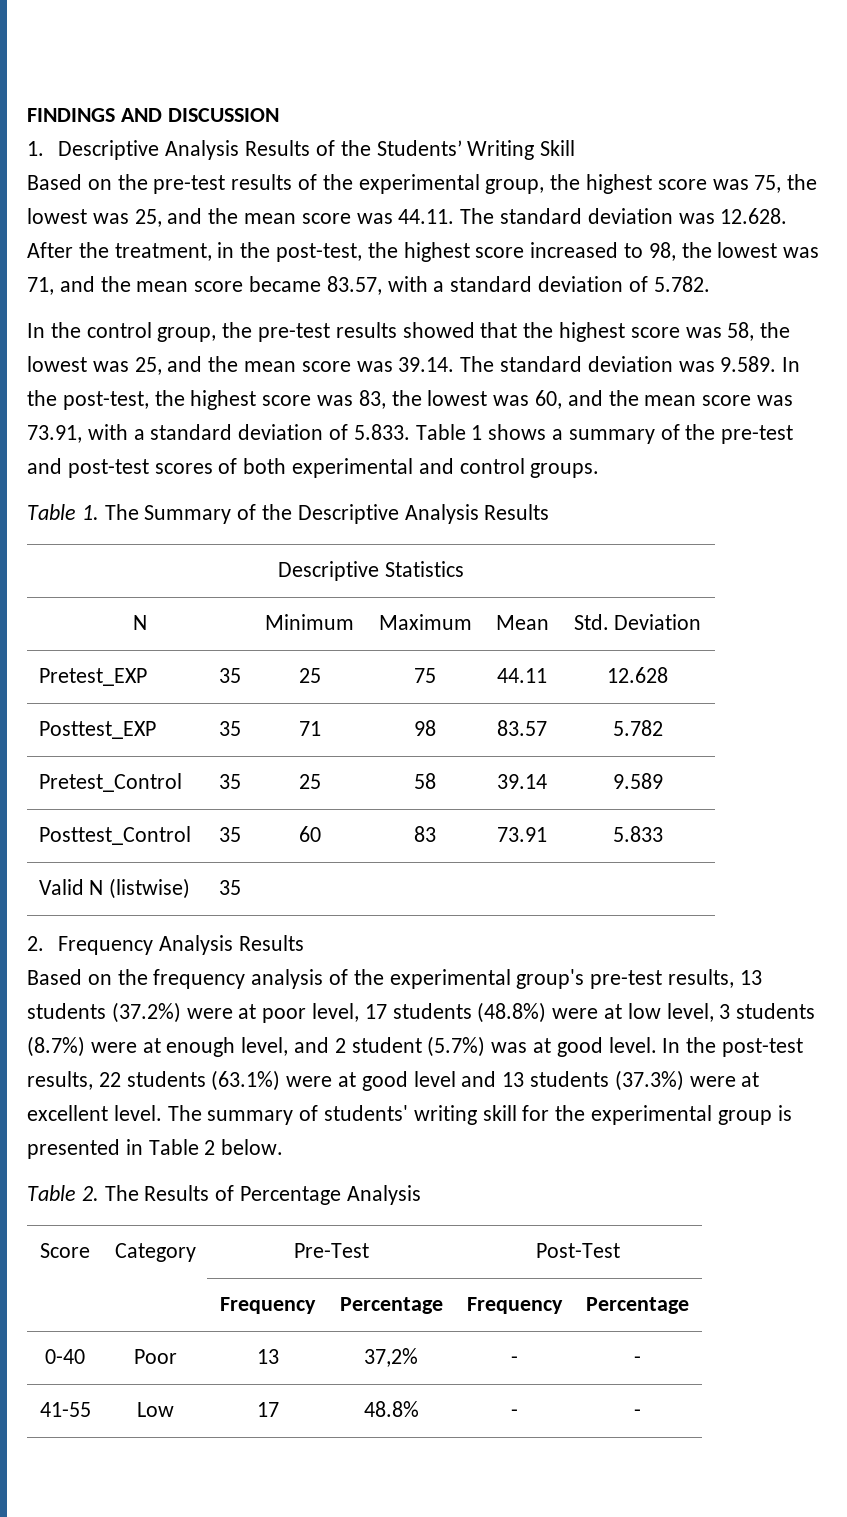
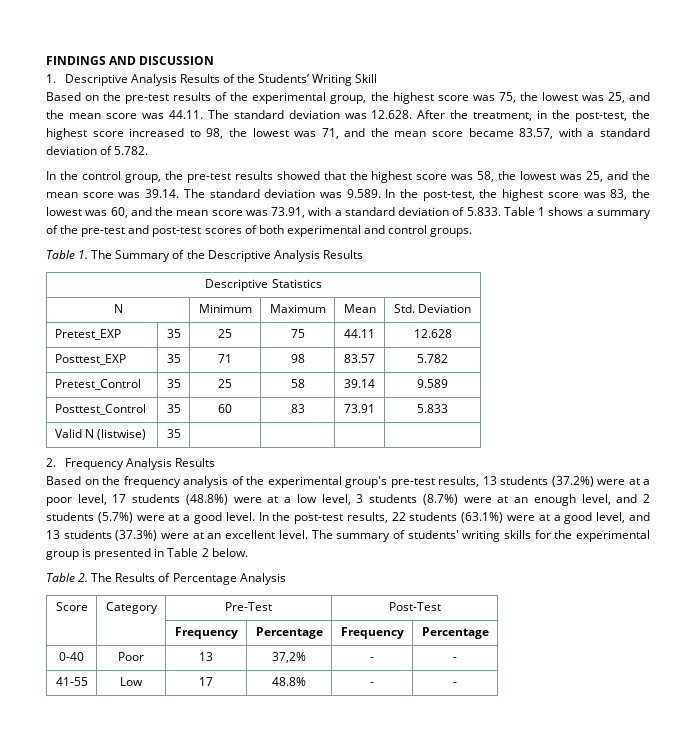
- Based on the frequency analysis of the experimental group's pre-test results, 13 students (37.2%) were at poor level, 17 students (48.8%) were at low level, 3 students (8.7%) were at enough level, and 2 student (5.7%) was at good level.
+ Based on the frequency analysis of the experimental group's pre-test results, 13 students (37.2%) were at a poor level, 17 students (48.8%) were at a low level, 3 students (8.7%) were at an enough level, and 2 students (5.7%) were at a good level.
- In the post-test results, 22 students (63.1%) were at good level and 13 students (37.3%) were at excellent level.
+ In the post-test results, 22 students (63.1%) were at a good level, and 13 students (37.3%) were at an excellent level.
- The summary of students' writing skill for the experimental group is presented in Table 2 below.
+ The summary of students' writing skills for the experimental group is presented in Table 2 below.

